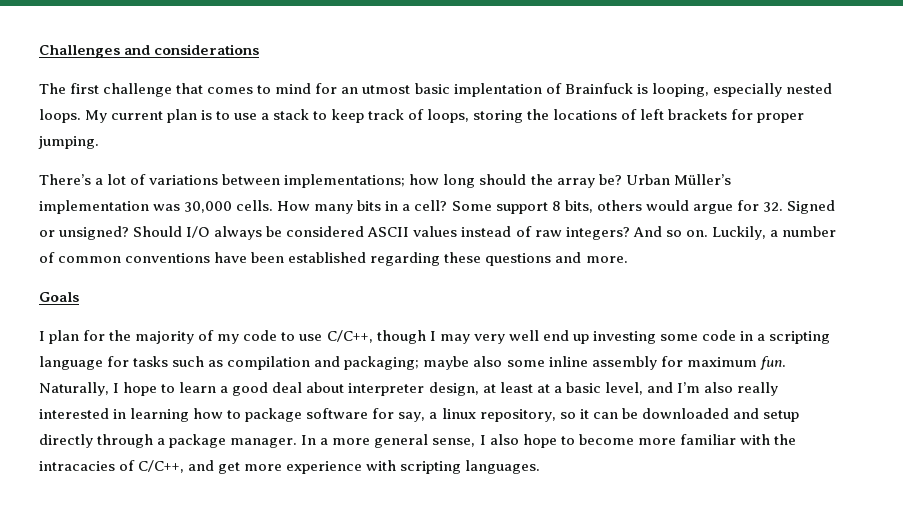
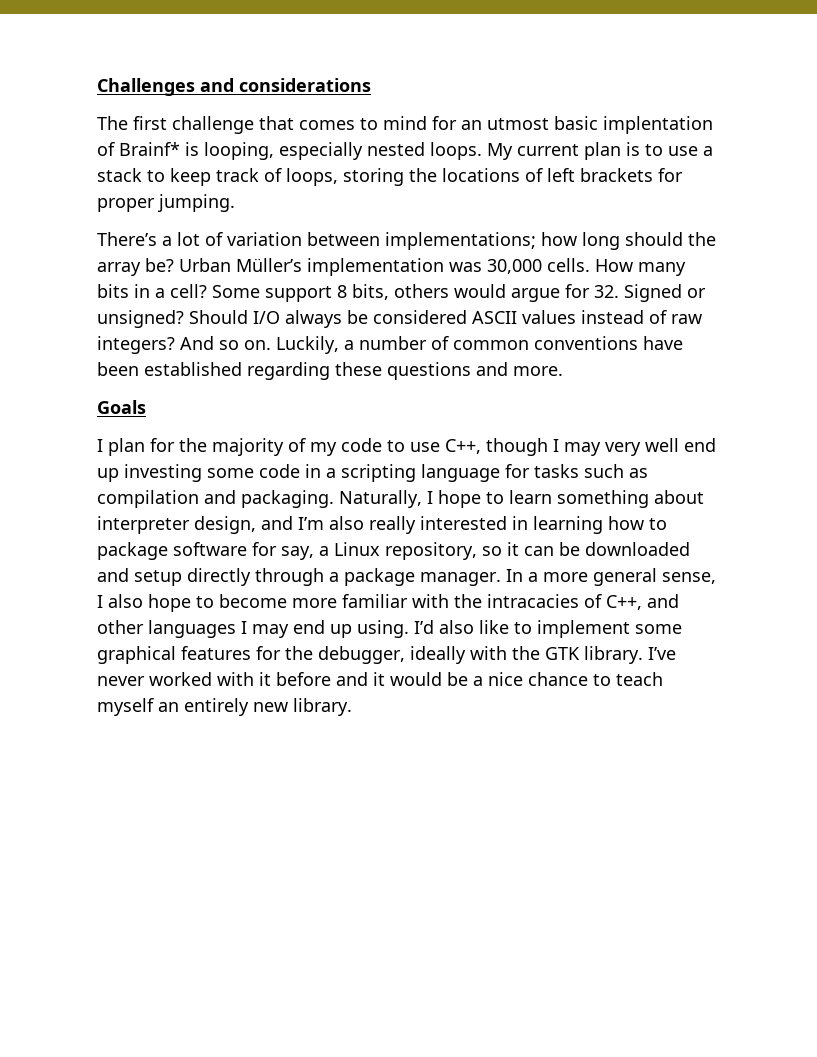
- The first challenge that comes to mind for an utmost basic implentation of Brainfuck is looping, especially nested loops.
+ The first challenge that comes to mind for an utmost basic implentation of Brainf* is looping, especially nested loops.
- There’s a lot of variations between implementations; how long should the array be?
+ There’s a lot of variation between implementations; how long should the array be?
- I plan for the majority of my code to use C/C++, though I may very well end up investing some code in a scripting language for tasks such as compilation and packaging; maybe also some inline assembly for maximum fun.
+ I plan for the majority of my code to use C++, though I may very well end up investing some code in a scripting language for tasks such as compilation and packaging.
- Naturally, I hope to learn a good deal about interpreter design, at least at a basic level, and I’m also really interested in learning how to package software for say, a linux repository, so it can be downloaded and setup directly through a package manager.
+ Naturally, I hope to learn something about interpreter design, and I’m also really interested in learning how to package software for say, a Linux repository, so it can be downloaded and setup directly through a package manager.
- In a more general sense, I also hope to become more familiar with the intracacies of C/C++, and get more experience with scripting languages.
+ In a more general sense, I also hope to become more familiar with the intracacies of C++, and other languages I may end up using. I’d also like to implement some graphical features for the debugger, ideally with the GTK library. I’ve never worked with it before and it would be a nice chance to teach myself an entirely new library.

